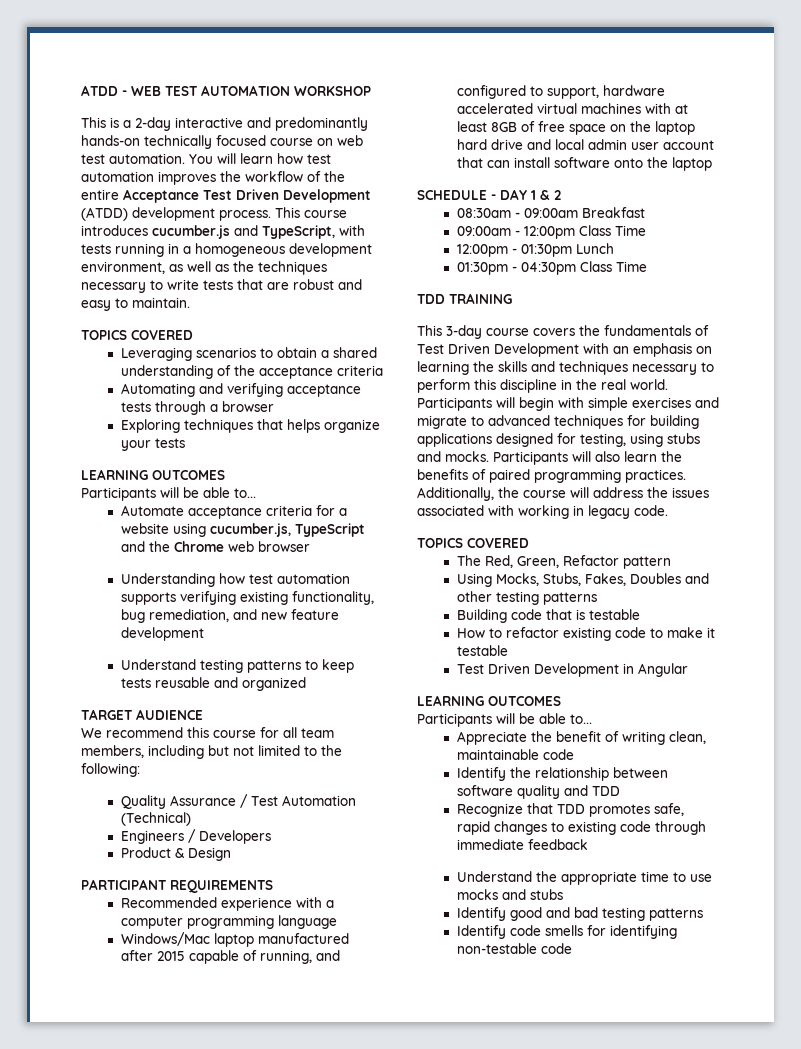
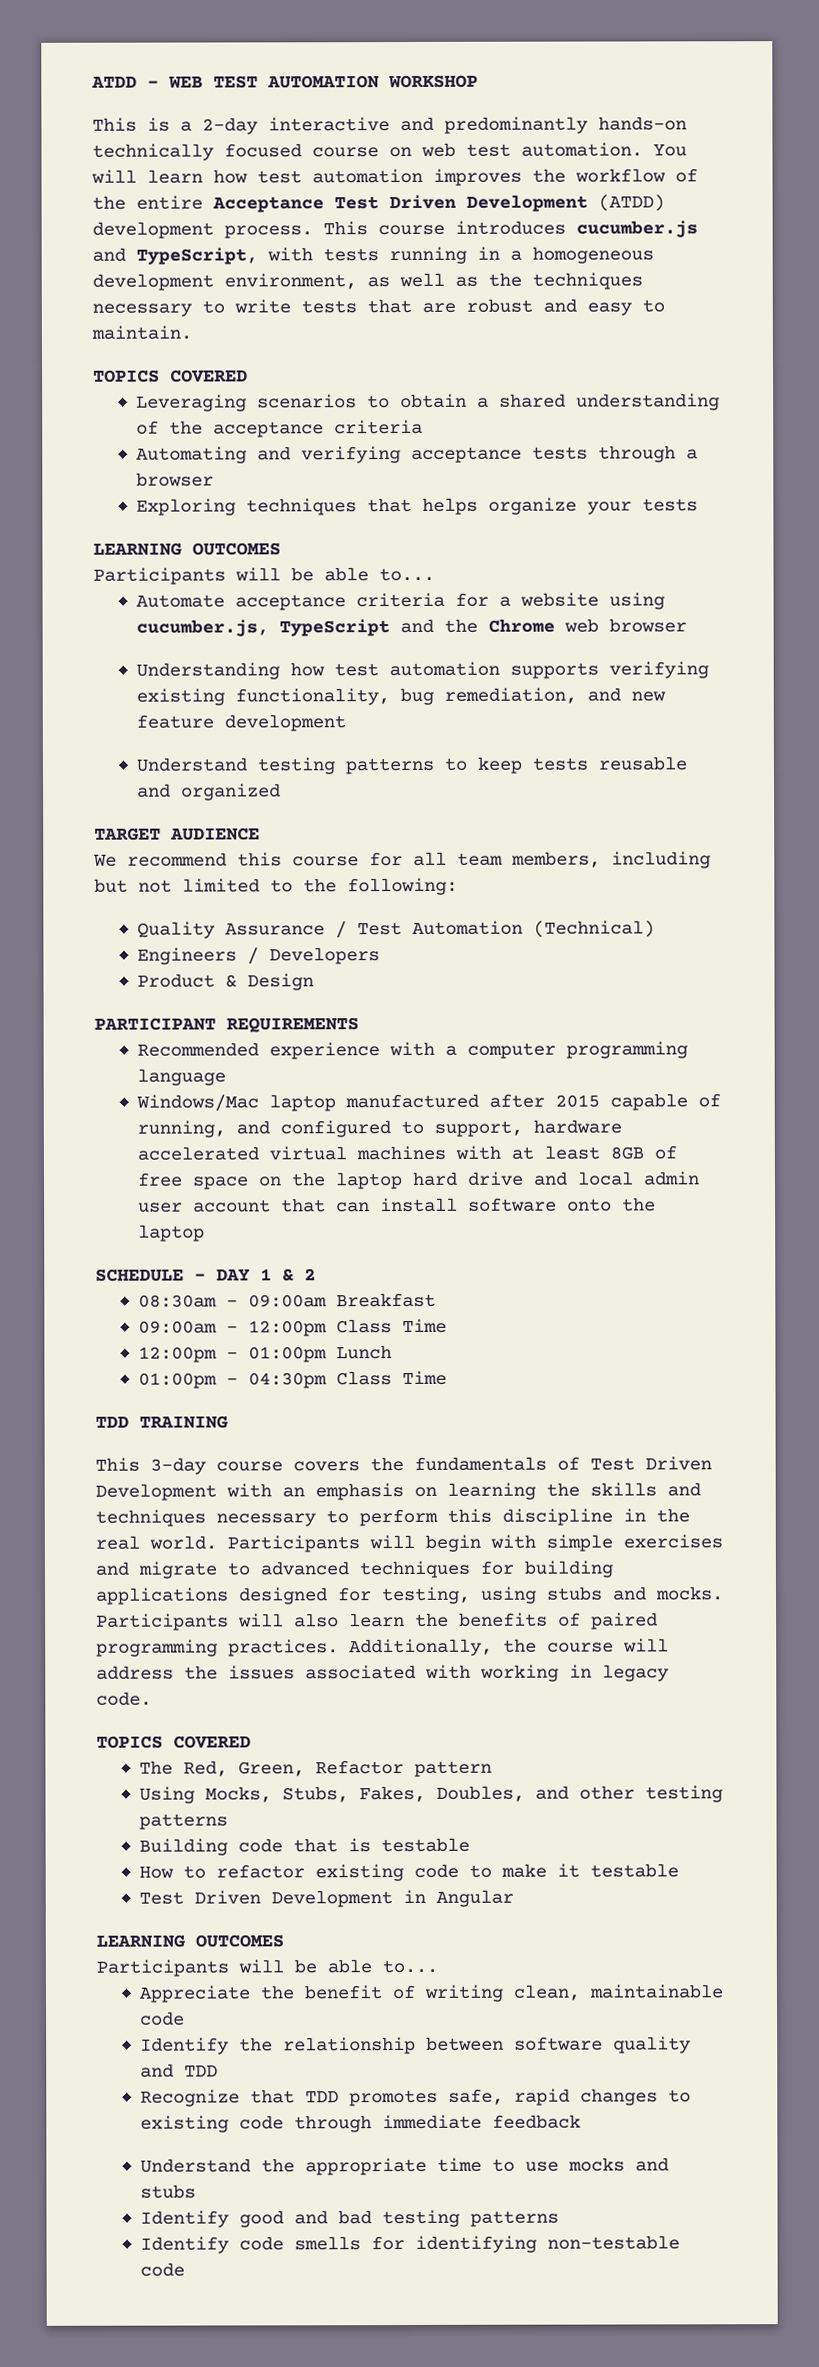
- 12:00pm - 01:30pm Lunch
+ 12:00pm - 01:00pm Lunch
- 01:30pm - 04:30pm Class Time
+ 01:00pm - 04:30pm Class Time
- Using Mocks, Stubs, Fakes, Doubles and other testing patterns
+ Using Mocks, Stubs, Fakes, Doubles, and other testing patterns

